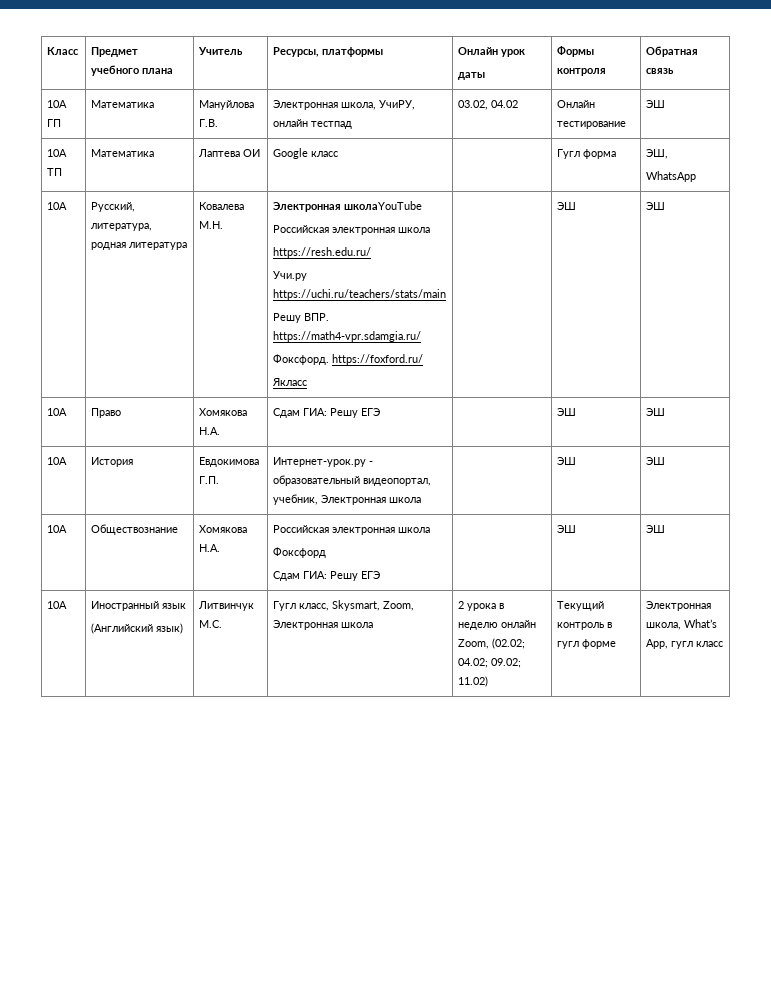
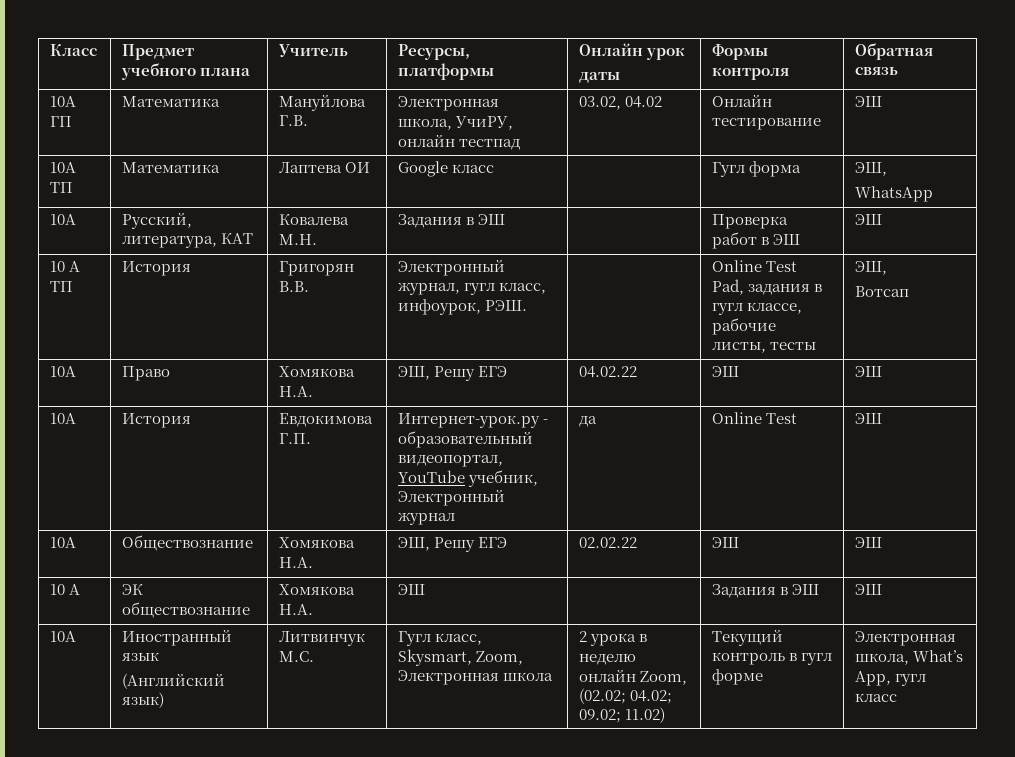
- 10А | Русский, литература, родная литература | Ковалева М.Н. | Электронная школаYouTube
- Российская электронная школа
- https://resh.edu.ru/
- Учи.ру https://uchi.ru/teachers/stats/main
- Решу ВПР. https://math4-vpr.sdamgia.ru/
- Фоксфорд. https://foxford.ru/
- Якласс | | ЭШ | ЭШ
+ 10А | Русский, литература, КАТ | Ковалева М.Н. | Задания в ЭШ | | Проверка работ в ЭШ | ЭШ
+ 10 А ТП | История | Григорян В.В. | Электронный журнал, гугл класс, инфоурок, РЭШ. | | Online Test Pad, задания в гугл классе, рабочие листы, тесты | ЭШ,
+ Вотсап
- 10А | Право | Хомякова Н.А. | Сдам ГИА: Решу ЕГЭ | | ЭШ | ЭШ
+ 10А | Право | Хомякова Н.А. | ЭШ, Решу ЕГЭ | 04.02.22 | ЭШ | ЭШ
- 10А | История | Евдокимова Г.П. | Интернет-урок.ру - образовательный видеопортал, учебник, Электронная школа | | ЭШ | ЭШ
+ 10А | История | Евдокимова Г.П. | Интернет-урок.ру - образовательный видеопортал, YouTube учебник, Электронный журнал | да | Online Test | ЭШ
- 10А | Обществознание | Хомякова Н.А. | Российская электронная школа
- Фоксфорд
- Сдам ГИА: Решу ЕГЭ | | ЭШ | ЭШ
+ 10А | Обществознание | Хомякова Н.А. | ЭШ, Решу ЕГЭ | 02.02.22 | ЭШ | ЭШ
+ 10 А | ЭК обществознание | Хомякова Н.А. | ЭШ | | Задания в ЭШ | ЭШ

